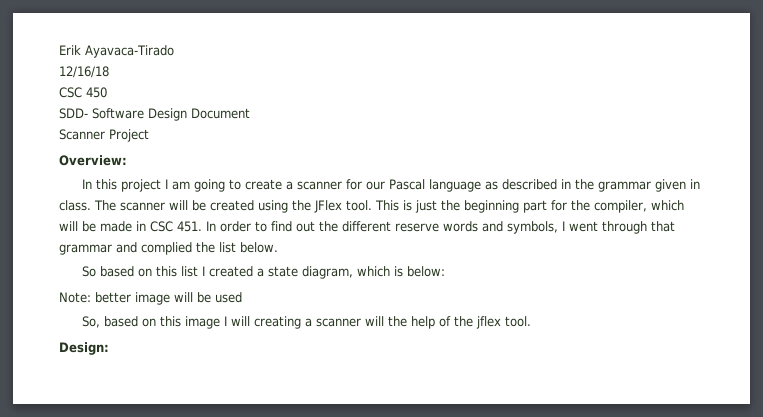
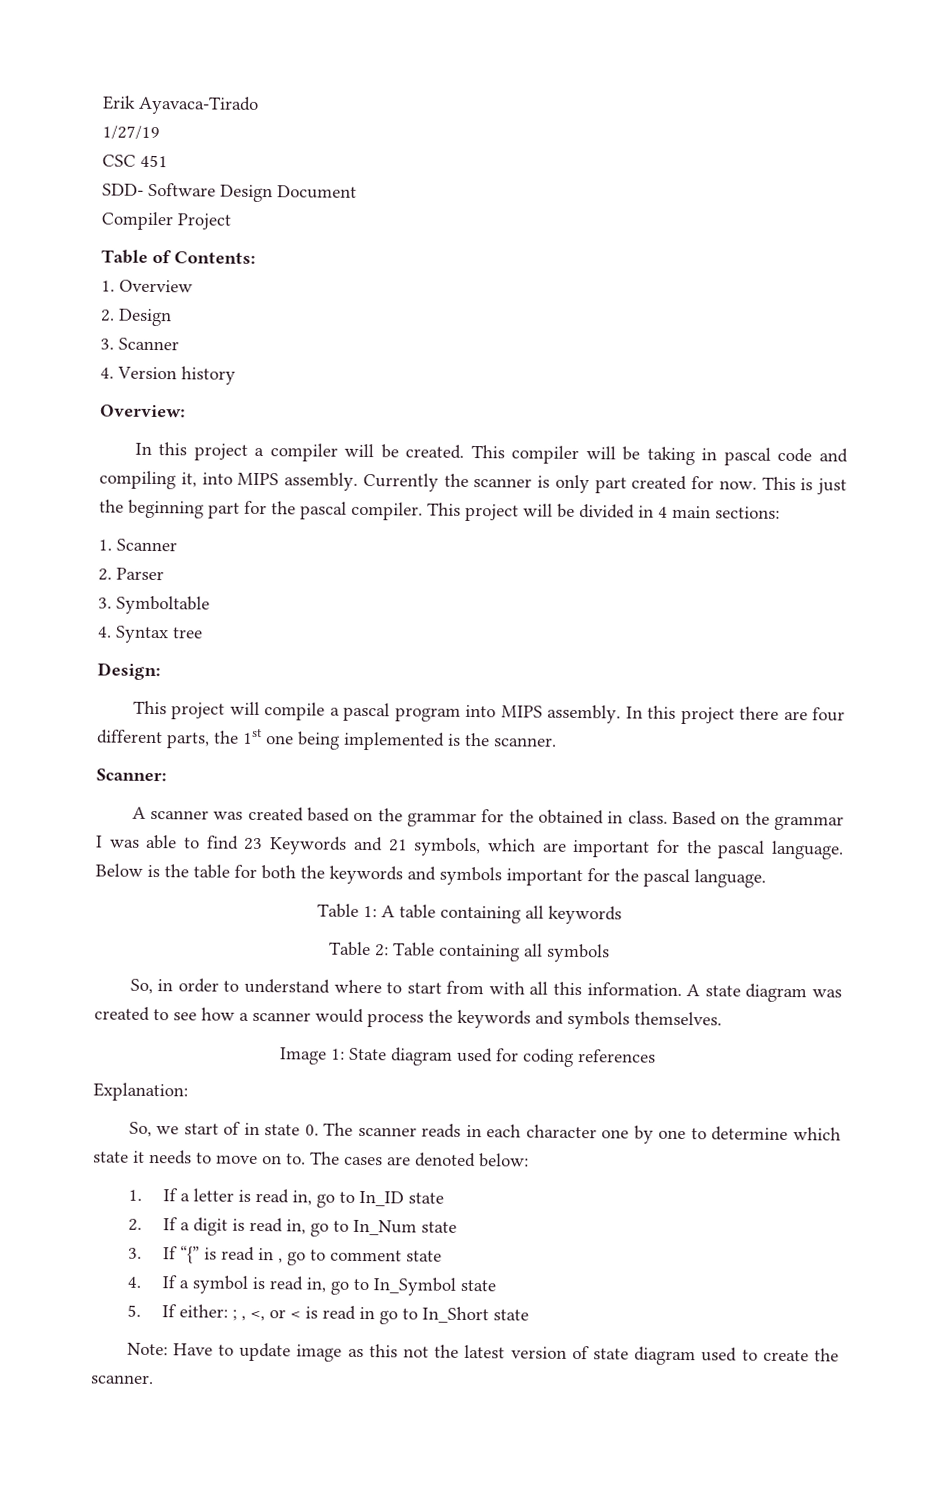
- 12/16/18
- CSC 450
+ 1/27/19
+ CSC 451
- Scanner Project
+ Compiler Project
+ Table of Contents:
+ 1. Overview
+ 2. Design
+ 3. Scanner
+ 4. Version history
  Overview:
- In this project I am going to create a scanner for our Pascal language as described in the grammar given in class. The scanner will be created using the JFlex tool.
+ In this project a compiler will be created. This compiler will be taking in pascal code and compiling it, into MIPS assembly. Currently the scanner is only part created for now.
- This is just the beginning part for the compiler, which will be made in CSC 451. In order to find out the different reserve words and symbols, I went through that grammar and complied the list below.
- So based on this list I created a state diagram, which is below:
- Note: better image will be used
- So, based on this image I will creating a scanner will the help of the jflex tool.
+ This is just the beginning part for the pascal compiler. This project will be divided in 4 main sections:
+ 1. Scanner
+ 2. Parser
+ 3. Symboltable
+ 4. Syntax tree
  Design:
+ This project will compile a pascal program into MIPS assembly. In this project there are four different parts, the 1st one being implemented is the scanner.
+ Scanner:
+ A scanner was created based on the grammar for the obtained in class. Based on the grammar I was able to find 23 Keywords and 21 symbols, which are important for the pascal language. Below is the table for both the keywords and symbols important for the pascal language.
+ Table 1: A table containing all keywords
+ Table 2: Table containing all symbols
+ So, in order to understand where to start from with all this information. A state diagram was created to see how a scanner would process the keywords and symbols themselves.
+ Image 1: State diagram used for coding references
+ Explanation:
+ So, we start of in state 0. The scanner reads in each character one by one to determine which state it needs to move on to. The cases are denoted below:
+ 1. If a letter is read in, go to In_ID state
+ 2. If a digit is read in, go to In_Num state
+ 3. If “{” is read in , go to comment state
+ 4. If a symbol is read in, go to In_Symbol state
+ 5. If either: ; , <, or < is read in go to In_Short state
+ Note: Have to update image as this not the latest version of state diagram used to create the scanner.

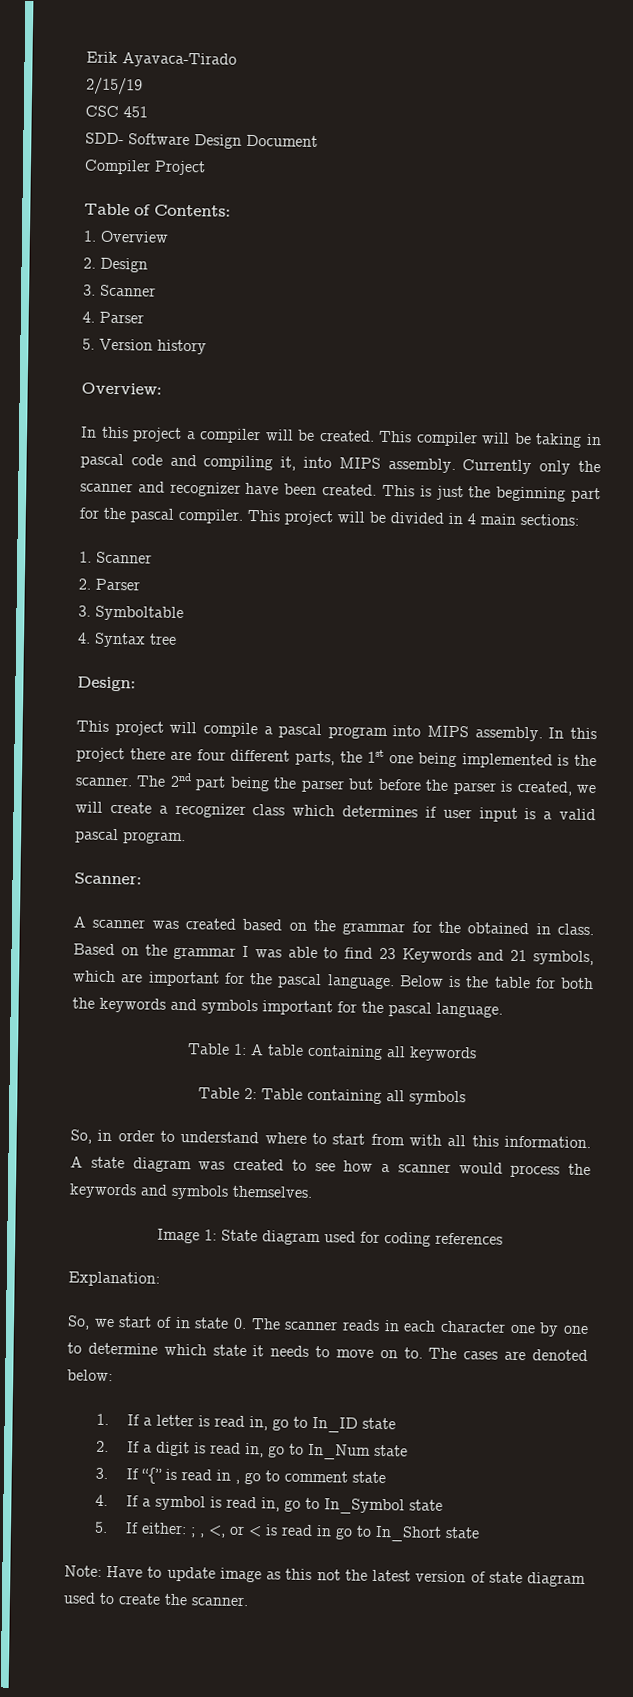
- 1/27/19
+ 2/15/19
- 4. Version history
+ 4. Parser
+ 5. Version history
- Currently the scanner is only part created for now.
+ Currently only the scanner and recognizer have been created.
+ The 2nd part being the parser but before the parser is created, we will create a recognizer class which determines if user input is a valid pascal program.

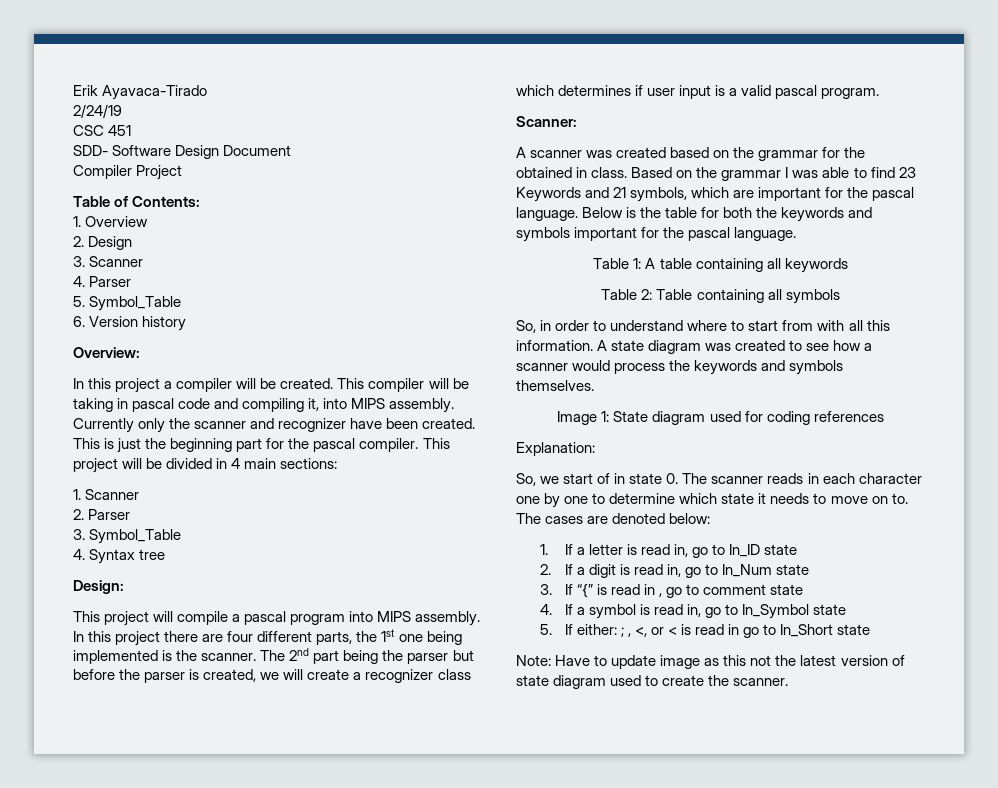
- 2/15/19
+ 2/24/19
- 5. Version history
+ 5. Symbol_Table
+ 6. Version history
- 3. Symboltable
+ 3. Symbol_Table

